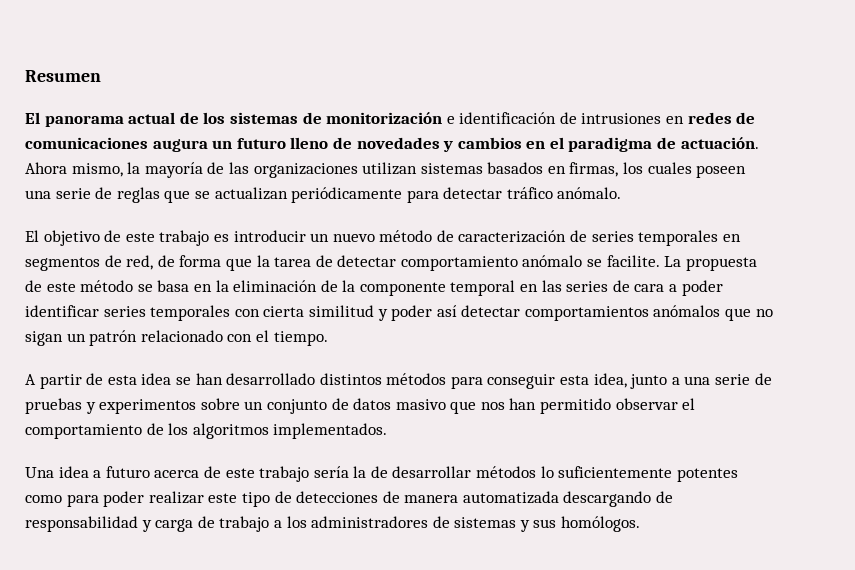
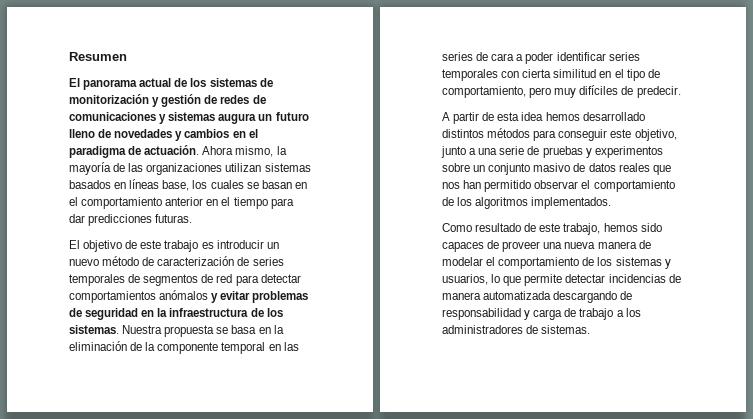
- El panorama actual de los sistemas de monitorización e identificación de intrusiones en redes de comunicaciones augura un futuro lleno de novedades y cambios en el paradigma de actuación.
+ El panorama actual de los sistemas de monitorización y gestión de redes de comunicaciones y sistemas augura un futuro lleno de novedades y cambios en el paradigma de actuación.
- Ahora mismo, la mayoría de las organizaciones utilizan sistemas basados en firmas, los cuales poseen una serie de reglas que se actualizan periódicamente para detectar tráfico anómalo.
+ Ahora mismo, la mayoría de las organizaciones utilizan sistemas basados en líneas base, los cuales se basan en el comportamiento anterior en el tiempo para dar predicciones futuras.
- El objetivo de este trabajo es introducir un nuevo método de caracterización de series temporales en segmentos de red, de forma que la tarea de detectar comportamiento anómalo se facilite. La propuesta de este método se basa en la eliminación de la componente temporal en las series de cara a poder identificar series temporales con cierta similitud y poder así detectar comportamientos anómalos que no sigan un patrón relacionado con el tiempo.
+ El objetivo de este trabajo es introducir un nuevo método de caracterización de series temporales de segmentos de red para detectar comportamientos anómalos y evitar problemas de seguridad en la infraestructura de los sistemas. Nuestra propuesta se basa en la eliminación de la componente temporal en las series de cara a poder identificar series temporales con cierta similitud en el tipo de comportamiento, pero muy difíciles de predecir.
- A partir de esta idea se han desarrollado distintos métodos para conseguir esta idea, junto a una serie de pruebas y experimentos sobre un conjunto de datos masivo que nos han permitido observar el comportamiento de los algoritmos implementados.
+ A partir de esta idea hemos desarrollado distintos métodos para conseguir este objetivo, junto a una serie de pruebas y experimentos sobre un conjunto masivo de datos reales que nos han permitido observar el comportamiento de los algoritmos implementados.
- Una idea a futuro acerca de este trabajo sería la de desarrollar métodos lo suficientemente potentes como para poder realizar este tipo de detecciones de manera automatizada descargando de responsabilidad y carga de trabajo a los administradores de sistemas y sus homólogos.
+ Como resultado de este trabajo, hemos sido capaces de proveer una nueva manera de modelar el comportamiento de los sistemas y usuarios, lo que permite detectar incidencias de manera automatizada descargando de responsabilidad y carga de trabajo a los administradores de sistemas.

